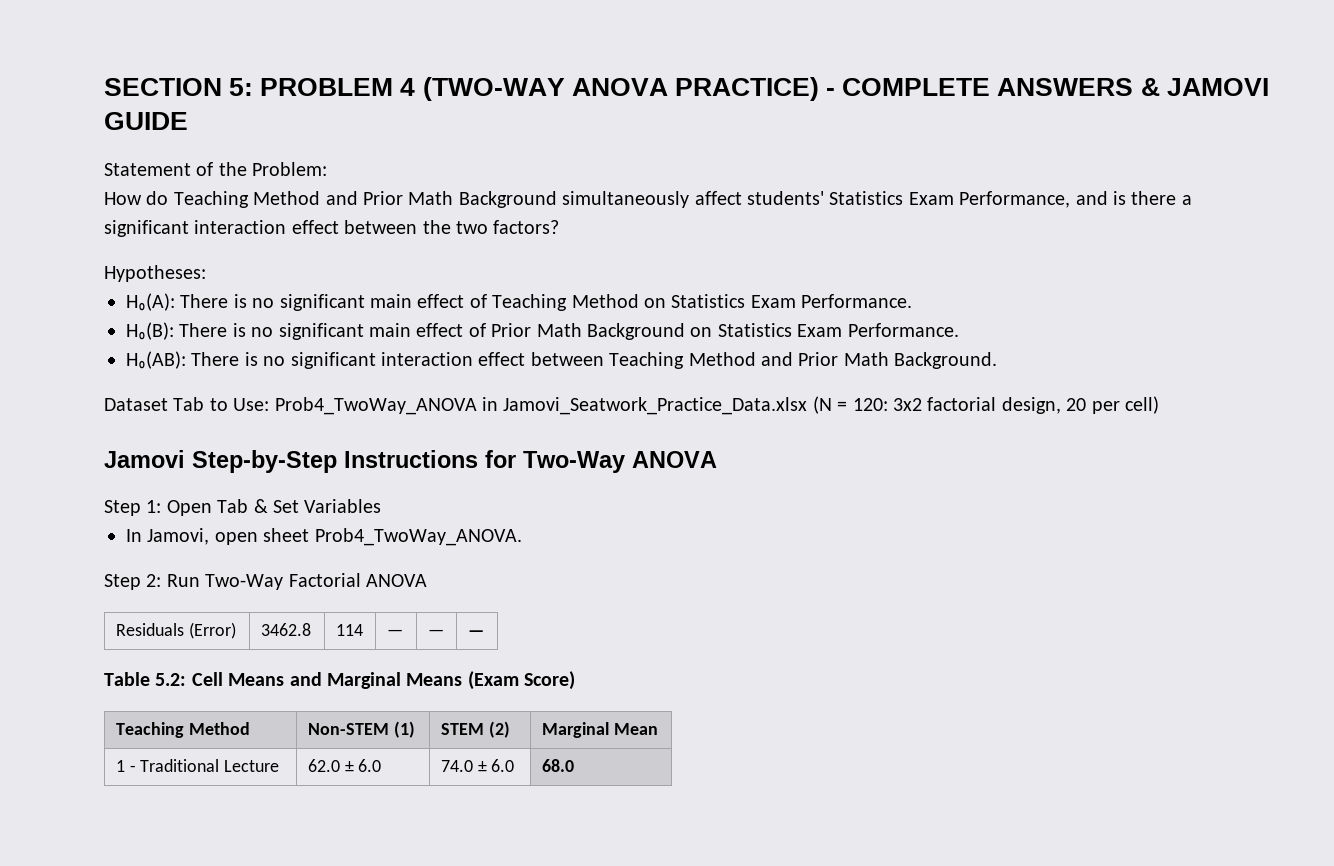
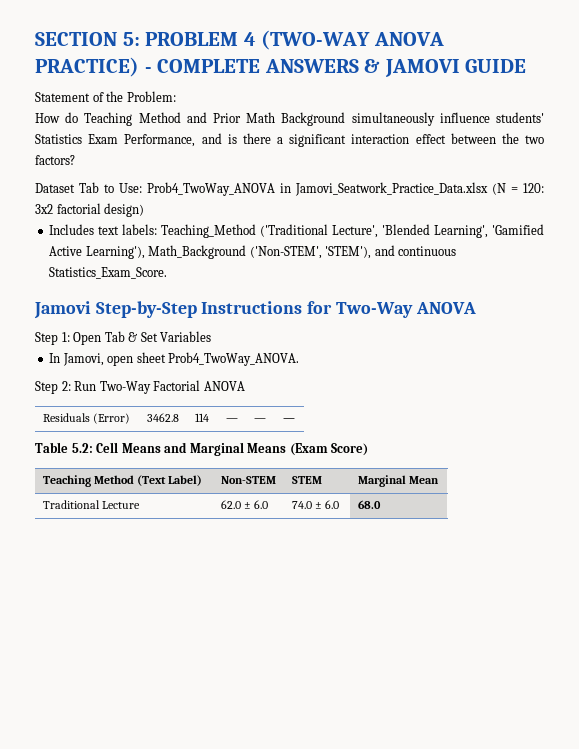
- How do Teaching Method and Prior Math Background simultaneously affect students' Statistics Exam Performance, and is there a significant interaction effect between the two factors?
+ How do Teaching Method and Prior Math Background simultaneously influence students' Statistics Exam Performance, and is there a significant interaction effect between the two factors?
- Hypotheses:
- H₀(A): There is no significant main effect of Teaching Method on Statistics Exam Performance.
- H₀(B): There is no significant main effect of Prior Math Background on Statistics Exam Performance.
- H₀(AB): There is no significant interaction effect between Teaching Method and Prior Math Background.
- Dataset Tab to Use: Prob4_TwoWay_ANOVA in Jamovi_Seatwork_Practice_Data.xlsx (N = 120: 3x2 factorial design, 20 per cell)
+ Dataset Tab to Use: Prob4_TwoWay_ANOVA in Jamovi_Seatwork_Practice_Data.xlsx (N = 120: 3x2 factorial design)
+ Includes text labels: Teaching_Method ('Traditional Lecture', 'Blended Learning', 'Gamified Active Learning'), Math_Background ('Non-STEM', 'STEM'), and continuous Statistics_Exam_Score.
- Teaching Method | Non-STEM (1) | STEM (2) | Marginal Mean
+ Teaching Method (Text Label) | Non-STEM | STEM | Marginal Mean
- 1 - Traditional Lecture | 62.0 ± 6.0 | 74.0 ± 6.0 | 68.0
+ Traditional Lecture | 62.0 ± 6.0 | 74.0 ± 6.0 | 68.0

